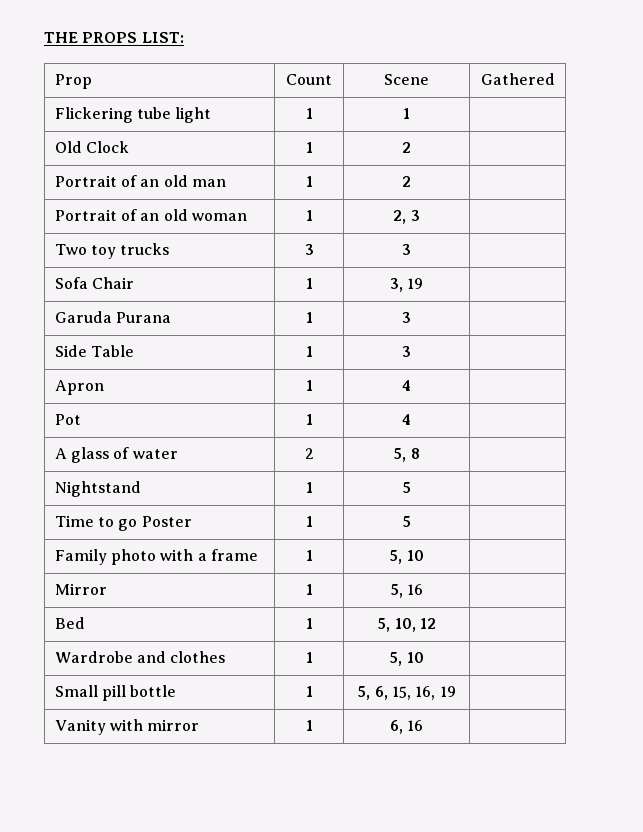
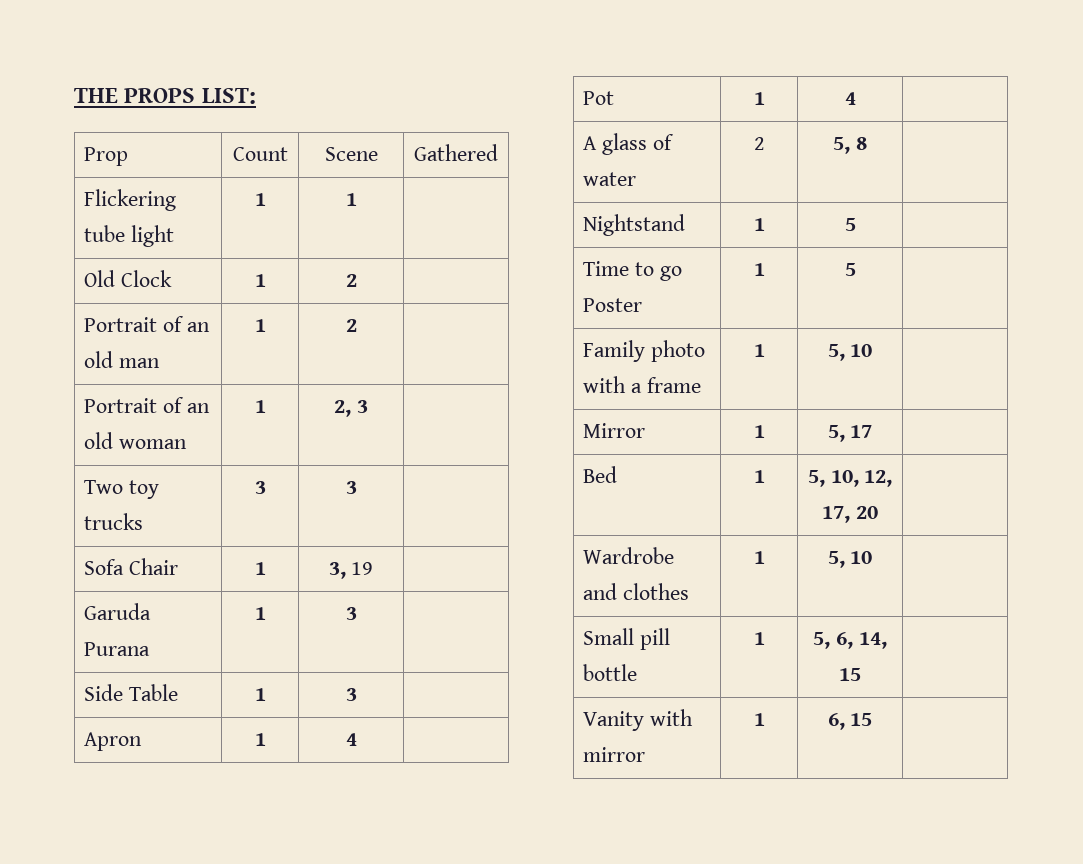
- Mirror | 1 | 5, 16 |
+ Mirror | 1 | 5, 17 |
- Bed | 1 | 5, 10, 12 |
+ Bed | 1 | 5, 10, 12, 17, 20 |
- Small pill bottle | 1 | 5, 6, 15, 16, 19 |
+ Small pill bottle | 1 | 5, 6, 14, 15 |
- Vanity with mirror | 1 | 6, 16 |
+ Vanity with mirror | 1 | 6, 15 |

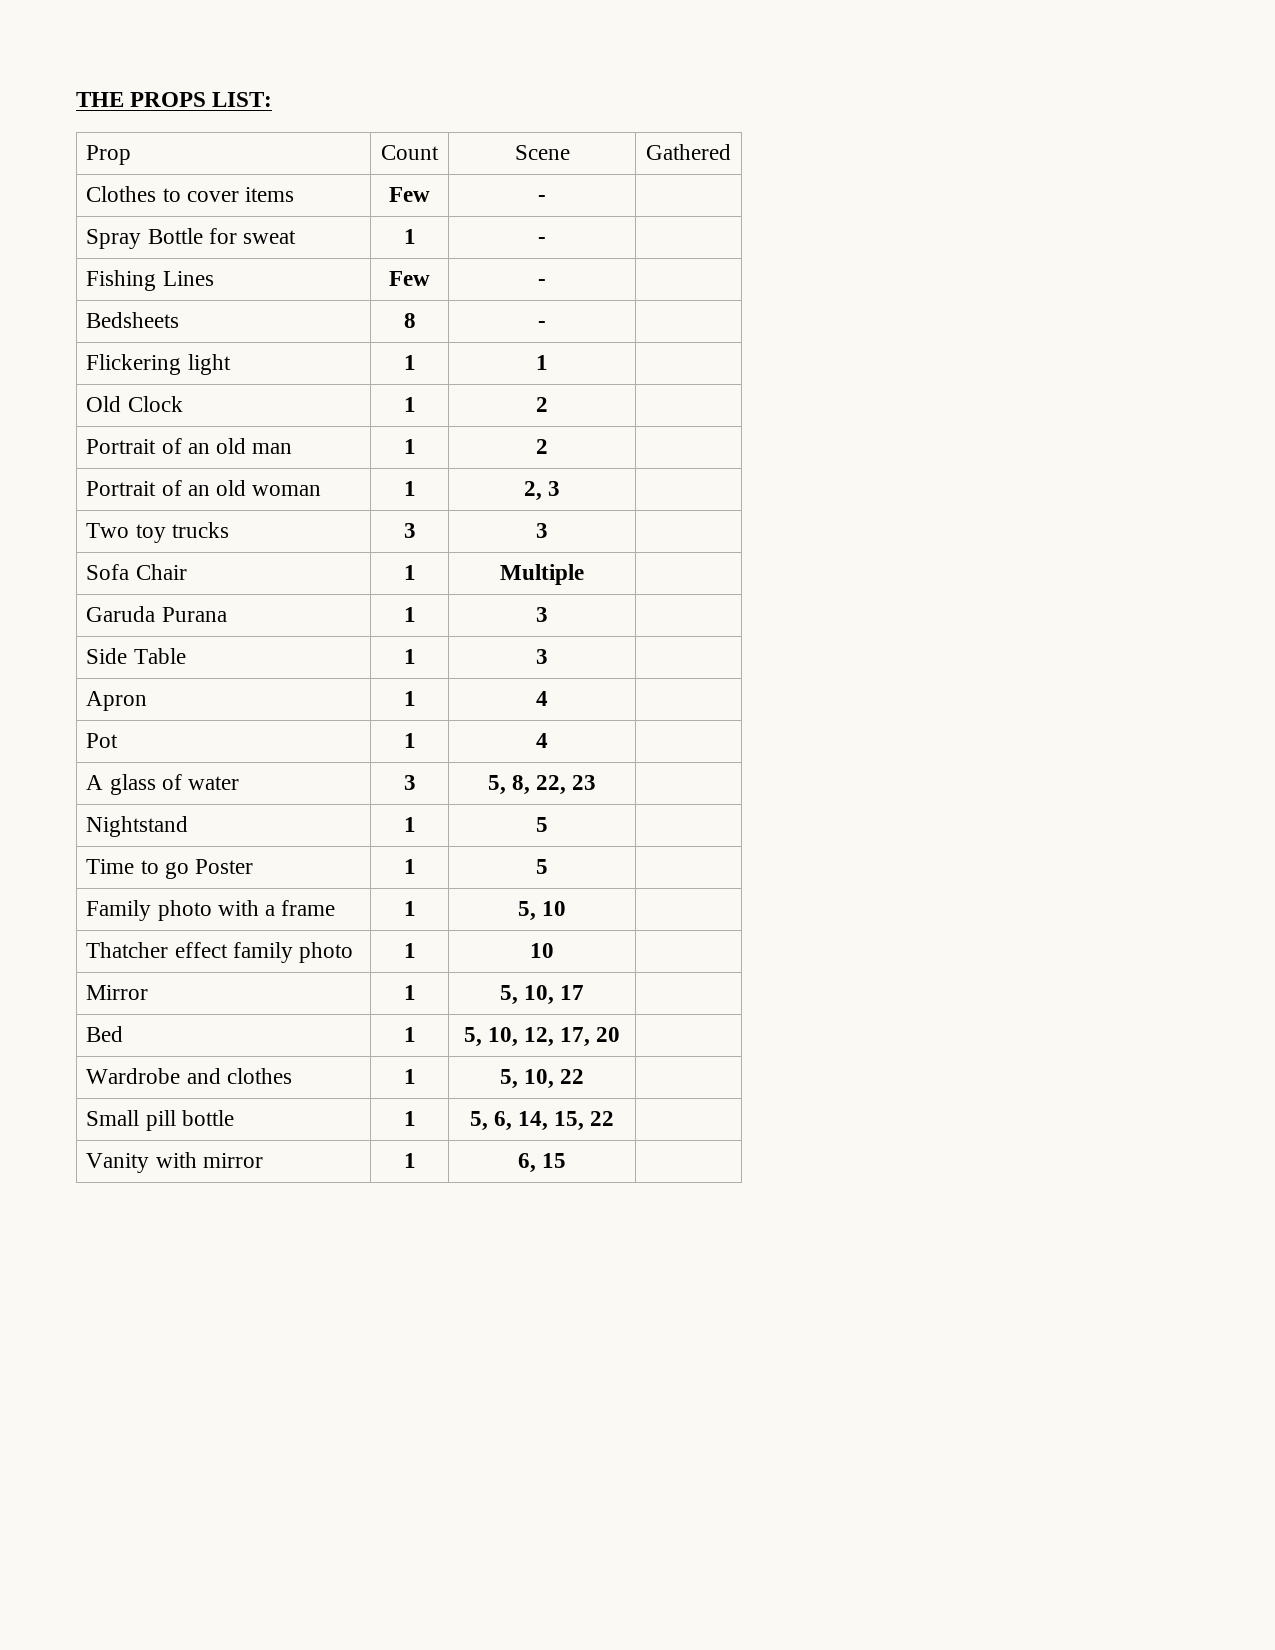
+ Clothes to cover items | Few | - |
+ Spray Bottle for sweat | 1 | - |
+ Fishing Lines | Few | - |
+ Bedsheets | 8 | - |
- Flickering tube light | 1 | 1 |
+ Flickering light | 1 | 1 |
- Sofa Chair | 1 | 3, 19 |
+ Sofa Chair | 1 | Multiple |
- A glass of water | 2 | 5, 8 |
+ A glass of water | 3 | 5, 8, 22, 23 |
+ Thatcher effect family photo | 1 | 10 |
- Mirror | 1 | 5, 17 |
+ Mirror | 1 | 5, 10, 17 |
- Wardrobe and clothes | 1 | 5, 10 |
+ Wardrobe and clothes | 1 | 5, 10, 22 |
- Small pill bottle | 1 | 5, 6, 14, 15 |
+ Small pill bottle | 1 | 5, 6, 14, 15, 22 |

